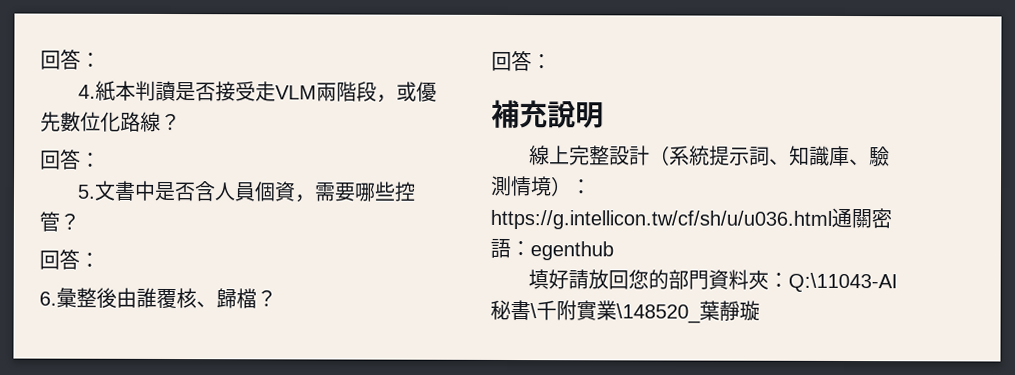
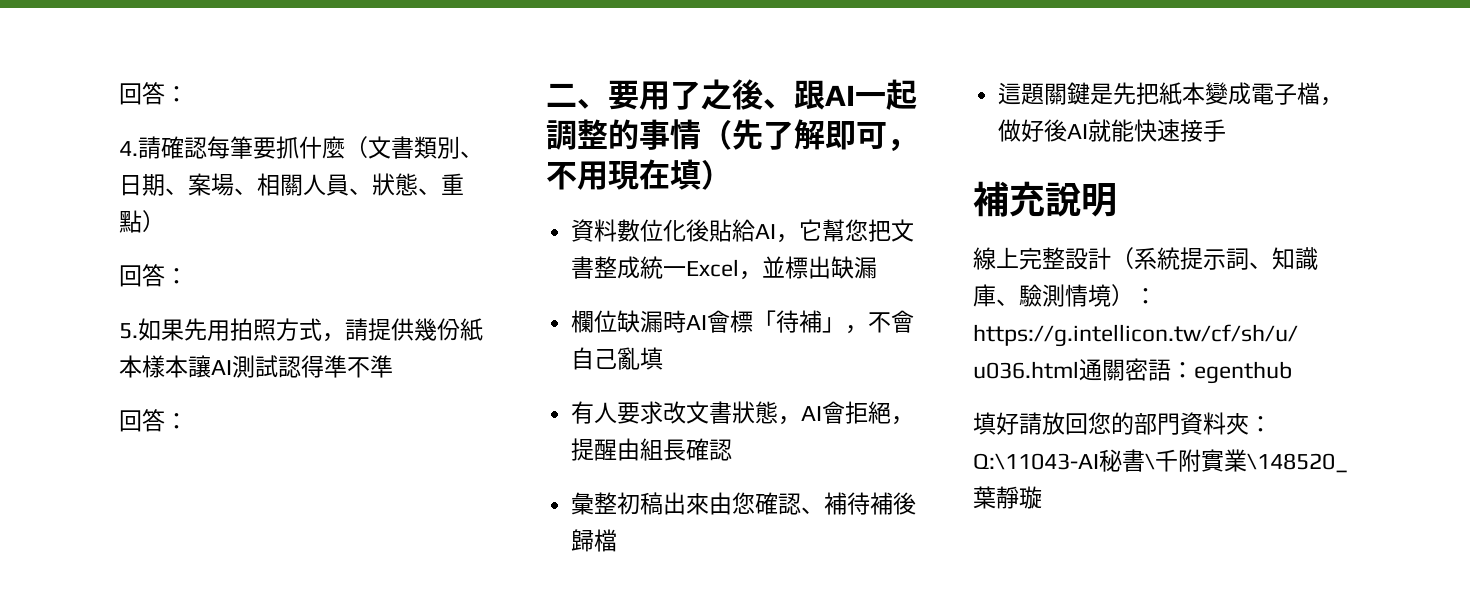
- 4.紙本判讀是否接受走VLM兩階段，或優先數位化路線？
+ 4.請確認每筆要抓什麼（文書類別、日期、案場、相關人員、狀態、重點）
  回答：
- 5.文書中是否含人員個資，需要哪些控管？
+ 5.如果先用拍照方式，請提供幾份紙本樣本讓AI測試認得準不準
  回答：
- 6.彙整後由誰覆核、歸檔？
- 回答：
+ 二、要用了之後、跟AI一起調整的事情（先了解即可，不用現在填）
+ 資料數位化後貼給AI，它幫您把文書整成統一Excel，並標出缺漏
+ 欄位缺漏時AI會標「待補」，不會自己亂填
+ 有人要求改文書狀態，AI會拒絕，提醒由組長確認
+ 彙整初稿出來由您確認、補待補後歸檔
+ 這題關鍵是先把紙本變成電子檔，做好後AI就能快速接手

